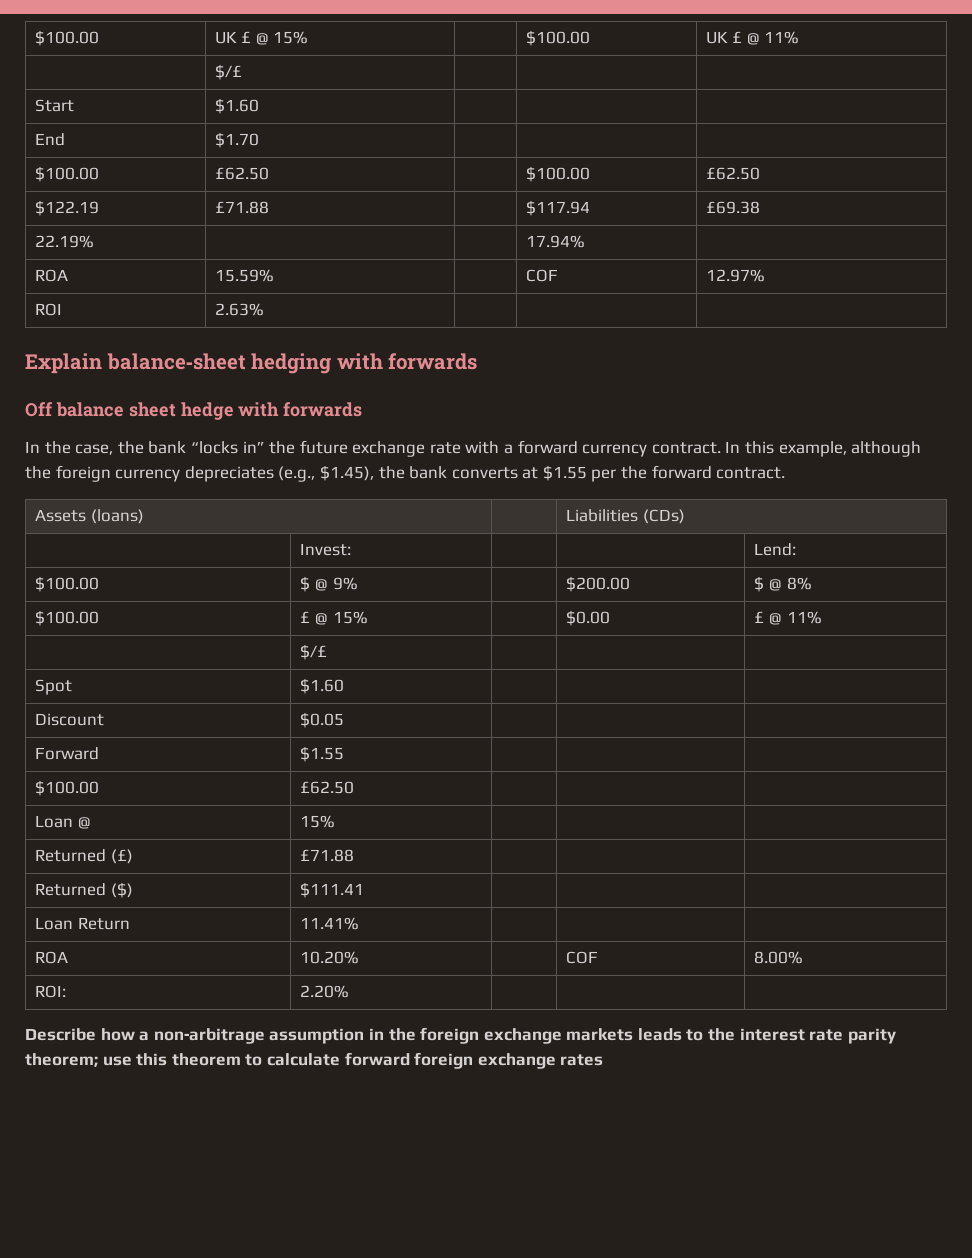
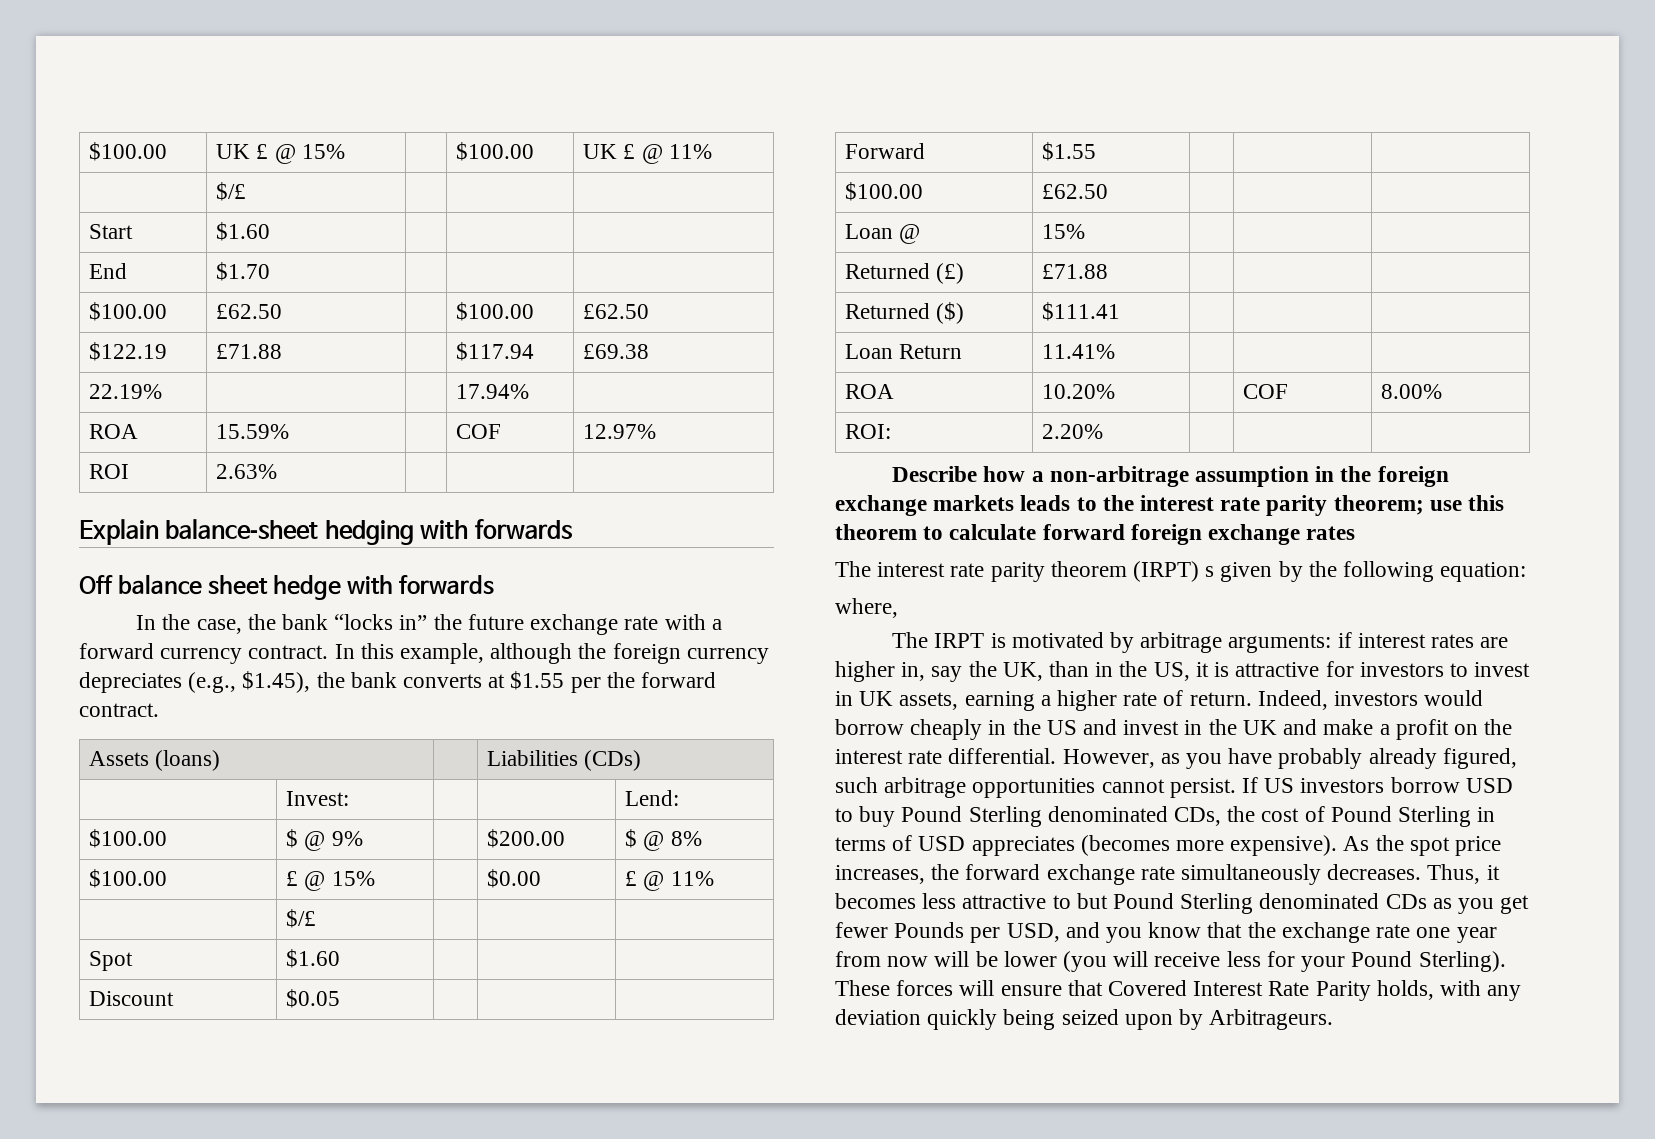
+ The interest rate parity theorem (IRPT) s given by the following equation:
+ where,
+ The IRPT is motivated by arbitrage arguments: if interest rates are higher in, say the UK, than in the US, it is attractive for investors to invest in UK assets, earning a higher rate of return. Indeed, investors would borrow cheaply in the US and invest in the UK and make a profit on the interest rate differential. However, as you have probably already figured, such arbitrage opportunities cannot persist. If US investors borrow USD to buy Pound Sterling denominated CDs, the cost of Pound Sterling in terms of USD appreciates (becomes more expensive). As the spot price increases, the forward exchange rate simultaneously decreases. Thus, it becomes less attractive to but Pound Sterling denominated CDs as you get fewer Pounds per USD, and you know that the exchange rate one year from now will be lower (you will receive less for your Pound Sterling). These forces will ensure that Covered Interest Rate Parity holds, with any deviation quickly being seized upon by Arbitrageurs.

